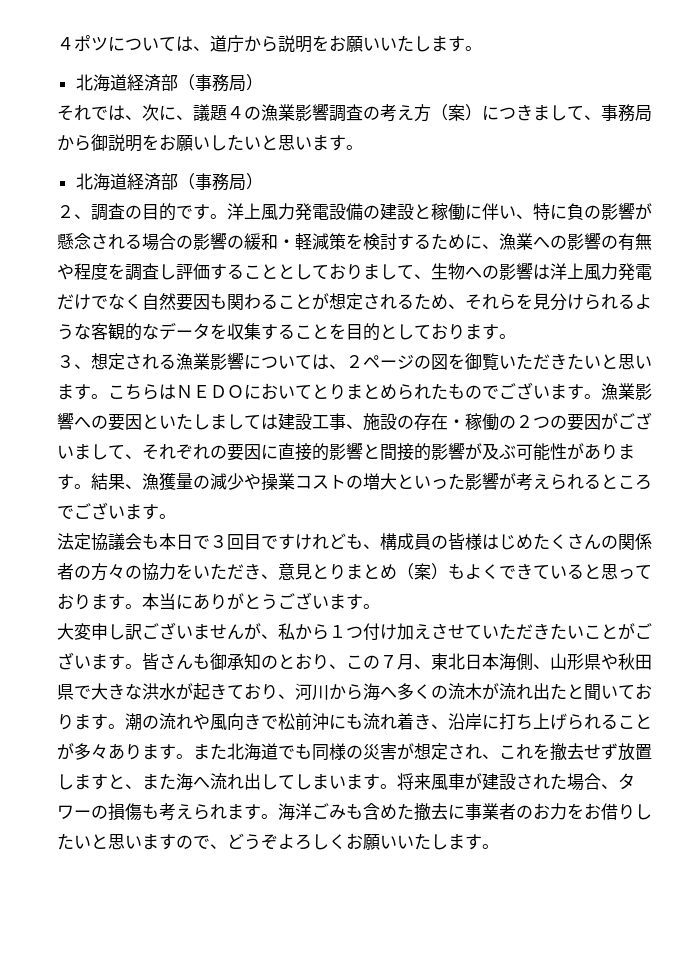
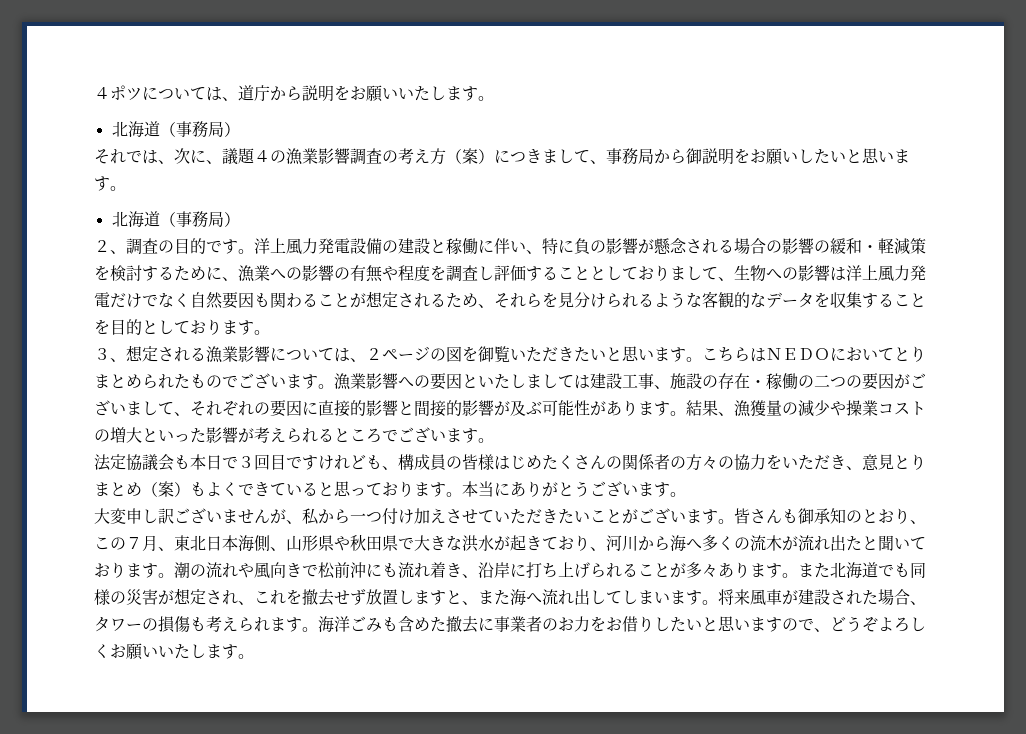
  ４ポツについては、道庁から説明をお願いいたします。
- 北海道経済部（事務局）
+ 北海道（事務局）
  それでは、次に、議題４の漁業影響調査の考え方（案）につきまして、事務局から御説明をお願いしたいと思います。
- 北海道経済部（事務局）
+ 北海道（事務局）
- 漁業影響への要因といたしましては建設工事、施設の存在・稼働の２つの要因がございまして、それぞれの要因に直接的影響と間接的影響が及ぶ可能性があります。
+ 漁業影響への要因といたしましては建設工事、施設の存在・稼働の二つの要因がございまして、それぞれの要因に直接的影響と間接的影響が及ぶ可能性があります。
- 大変申し訳ございませんが、私から１つ付け加えさせていただきたいことがございます。
+ 大変申し訳ございませんが、私から一つ付け加えさせていただきたいことがございます。

